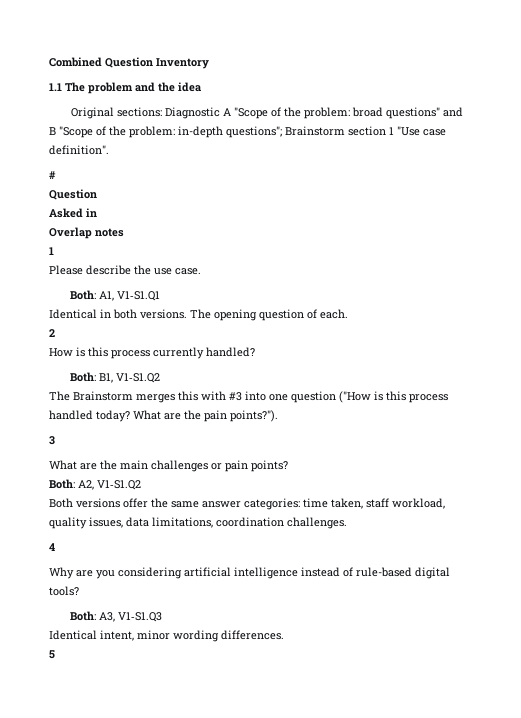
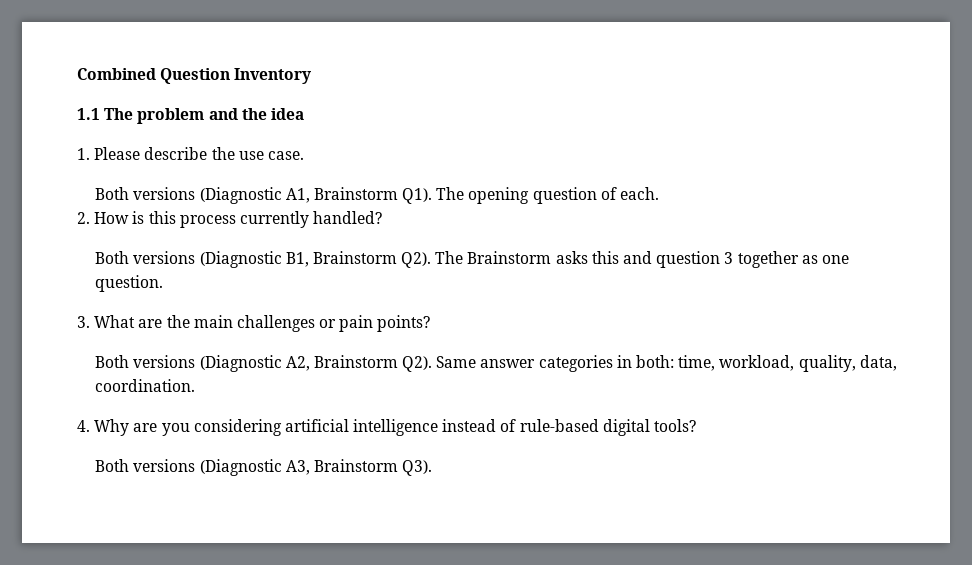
- Original sections: Diagnostic A "Scope of the problem: broad questions" and B "Scope of the problem: in-depth questions"; Brainstorm section 1 "Use case definition".
- #
- Question
- Asked in
- Overlap notes
- 1
- Please describe the use case.
+ 1. Please describe the use case.
- Both: A1, V1‑S1.Q1
- Identical in both versions. The opening question of each.
+ Both versions (Diagnostic A1, Brainstorm Q1). The opening question of each.
- 2
- How is this process currently handled?
+ 2. How is this process currently handled?
- Both: B1, V1‑S1.Q2
- The Brainstorm merges this with #3 into one question ("How is this process handled today? What are the pain points?").
- 3
- What are the main challenges or pain points?
+ Both versions (Diagnostic B1, Brainstorm Q2). The Brainstorm asks this and question 3 together as one question.
+ 3. What are the main challenges or pain points?
- Both: A2, V1‑S1.Q2
- Both versions offer the same answer categories: time taken, staff workload, quality issues, data limitations, coordination challenges.
- 4
- Why are you considering artificial intelligence instead of rule-based digital tools?
+ Both versions (Diagnostic A2, Brainstorm Q2). Same answer categories in both: time, workload, quality, data, coordination.
+ 4. Why are you considering artificial intelligence instead of rule-based digital tools?
- Both: A3, V1‑S1.Q3
- Identical intent, minor wording differences.
- 5
+ Both versions (Diagnostic A3, Brainstorm Q3).

